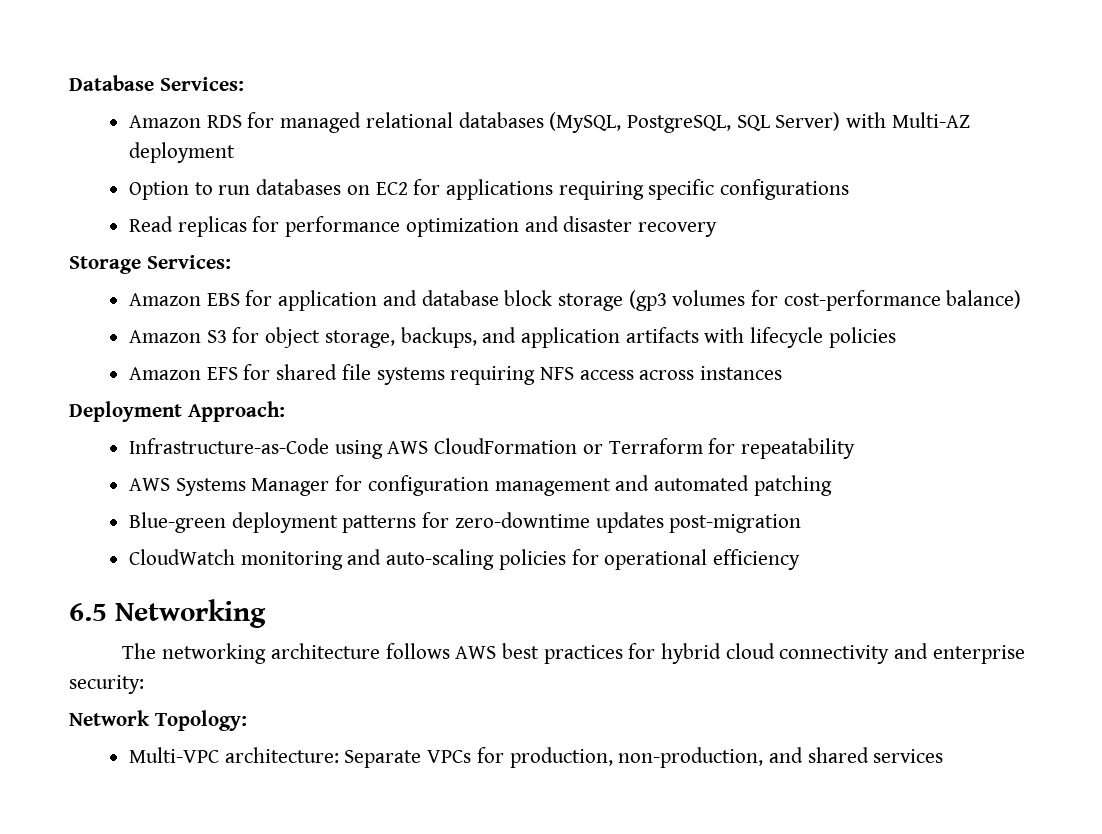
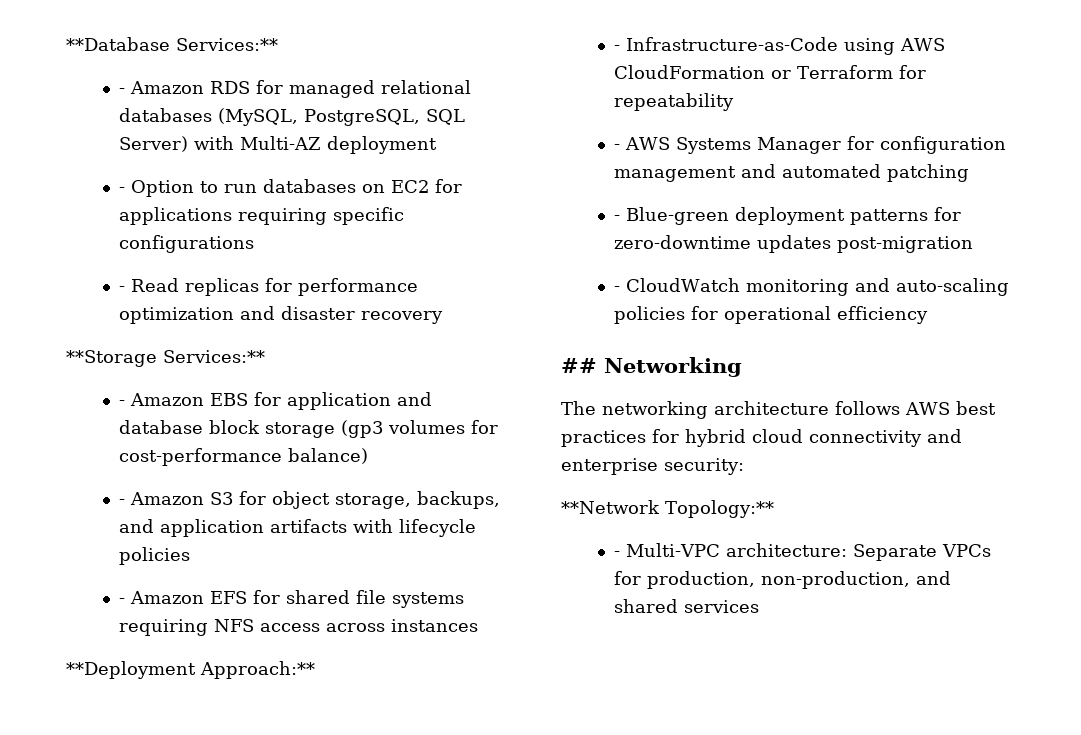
- Database Services:
- Amazon RDS for managed relational databases (MySQL, PostgreSQL, SQL Server) with Multi-AZ deployment
+ **Database Services:**
+ - Amazon RDS for managed relational databases (MySQL, PostgreSQL, SQL Server) with Multi-AZ deployment
- Option to run databases on EC2 for applications requiring specific configurations
+ - Option to run databases on EC2 for applications requiring specific configurations
- Read replicas for performance optimization and disaster recovery
+ - Read replicas for performance optimization and disaster recovery
- Storage Services:
- Amazon EBS for application and database block storage (gp3 volumes for cost-performance balance)
+ **Storage Services:**
+ - Amazon EBS for application and database block storage (gp3 volumes for cost-performance balance)
- Amazon S3 for object storage, backups, and application artifacts with lifecycle policies
+ - Amazon S3 for object storage, backups, and application artifacts with lifecycle policies
- Amazon EFS for shared file systems requiring NFS access across instances
+ - Amazon EFS for shared file systems requiring NFS access across instances
- Deployment Approach:
- Infrastructure-as-Code using AWS CloudFormation or Terraform for repeatability
+ **Deployment Approach:**
+ - Infrastructure-as-Code using AWS CloudFormation or Terraform for repeatability
- AWS Systems Manager for configuration management and automated patching
+ - AWS Systems Manager for configuration management and automated patching
- Blue-green deployment patterns for zero-downtime updates post-migration
+ - Blue-green deployment patterns for zero-downtime updates post-migration
- CloudWatch monitoring and auto-scaling policies for operational efficiency
+ - CloudWatch monitoring and auto-scaling policies for operational efficiency
- 6.5 Networking
+ ## Networking
- Network Topology:
- Multi-VPC architecture: Separate VPCs for production, non-production, and shared services
+ **Network Topology:**
+ - Multi-VPC architecture: Separate VPCs for production, non-production, and shared services

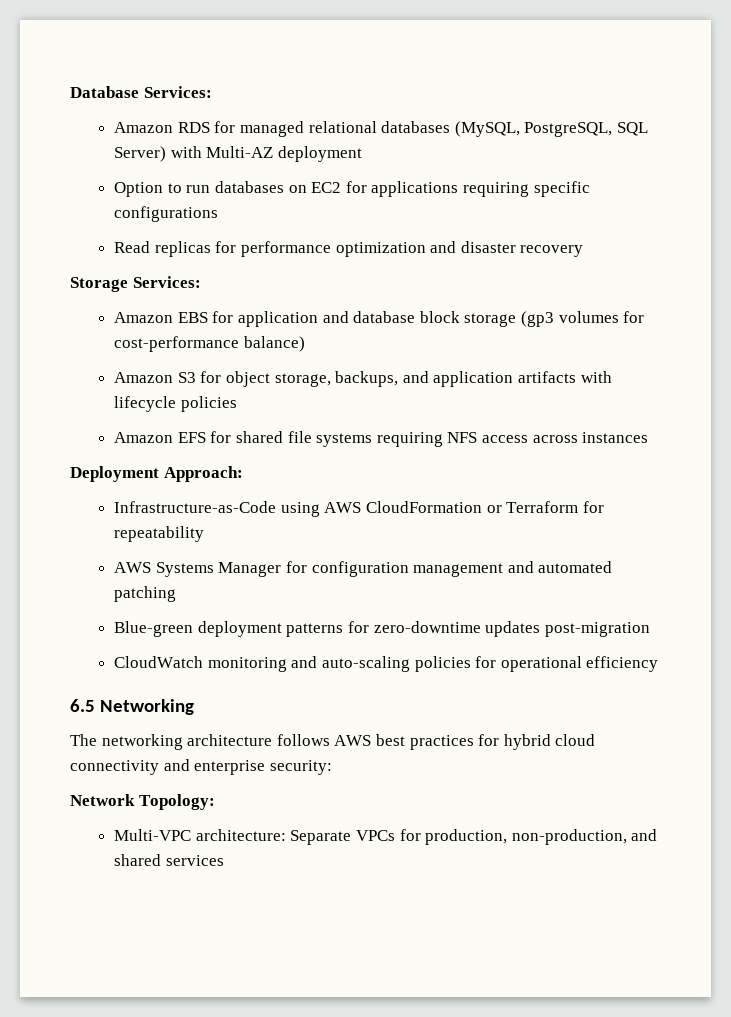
- **Database Services:**
- - Amazon RDS for managed relational databases (MySQL, PostgreSQL, SQL Server) with Multi-AZ deployment
+ Database Services:
+ Amazon RDS for managed relational databases (MySQL, PostgreSQL, SQL Server) with Multi-AZ deployment
- - Option to run databases on EC2 for applications requiring specific configurations
+ Option to run databases on EC2 for applications requiring specific configurations
- - Read replicas for performance optimization and disaster recovery
+ Read replicas for performance optimization and disaster recovery
- **Storage Services:**
- - Amazon EBS for application and database block storage (gp3 volumes for cost-performance balance)
+ Storage Services:
+ Amazon EBS for application and database block storage (gp3 volumes for cost-performance balance)
- - Amazon S3 for object storage, backups, and application artifacts with lifecycle policies
+ Amazon S3 for object storage, backups, and application artifacts with lifecycle policies
- - Amazon EFS for shared file systems requiring NFS access across instances
+ Amazon EFS for shared file systems requiring NFS access across instances
- **Deployment Approach:**
- - Infrastructure-as-Code using AWS CloudFormation or Terraform for repeatability
+ Deployment Approach:
+ Infrastructure-as-Code using AWS CloudFormation or Terraform for repeatability
- - AWS Systems Manager for configuration management and automated patching
+ AWS Systems Manager for configuration management and automated patching
- - Blue-green deployment patterns for zero-downtime updates post-migration
+ Blue-green deployment patterns for zero-downtime updates post-migration
- - CloudWatch monitoring and auto-scaling policies for operational efficiency
+ CloudWatch monitoring and auto-scaling policies for operational efficiency
- ## Networking
+ 6.5 Networking
- **Network Topology:**
- - Multi-VPC architecture: Separate VPCs for production, non-production, and shared services
+ Network Topology:
+ Multi-VPC architecture: Separate VPCs for production, non-production, and shared services

